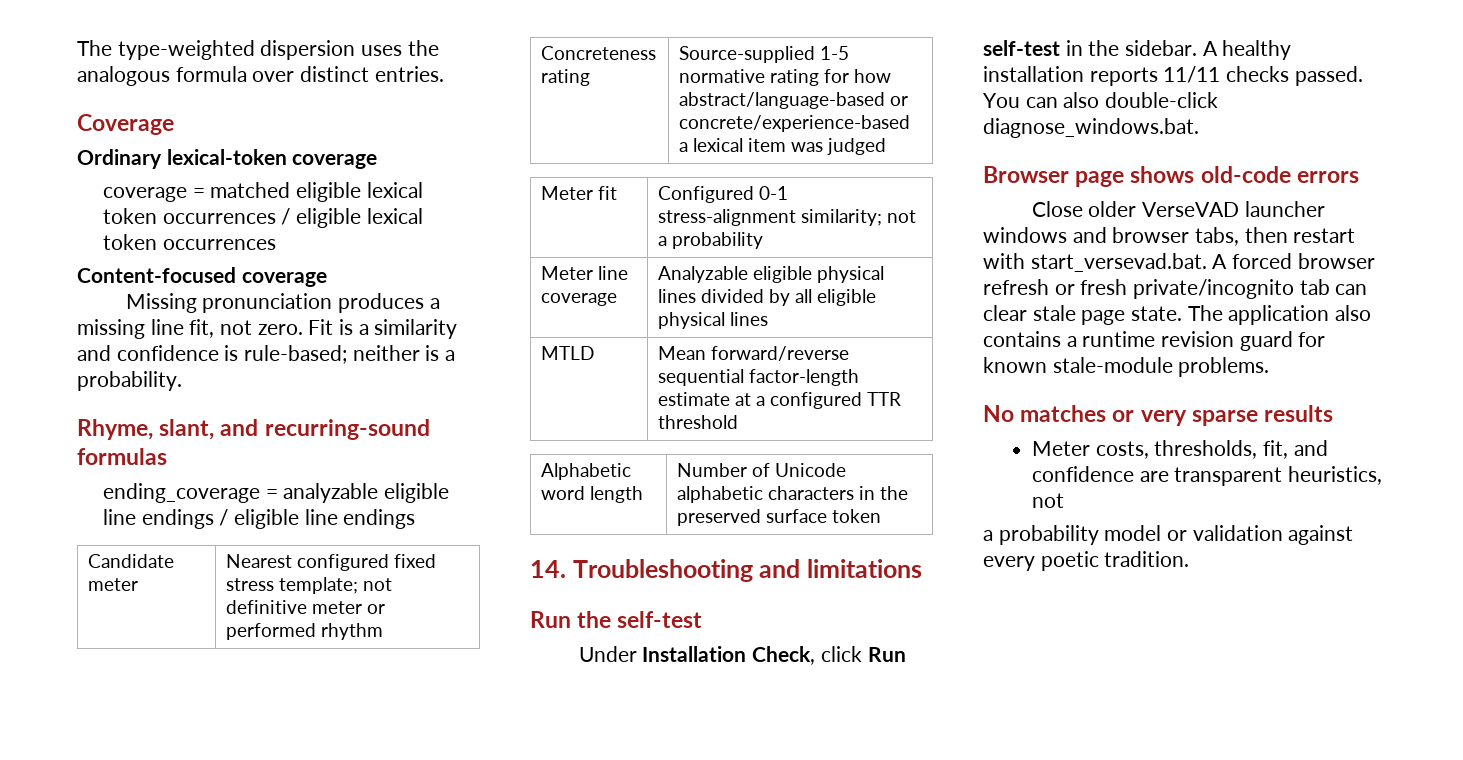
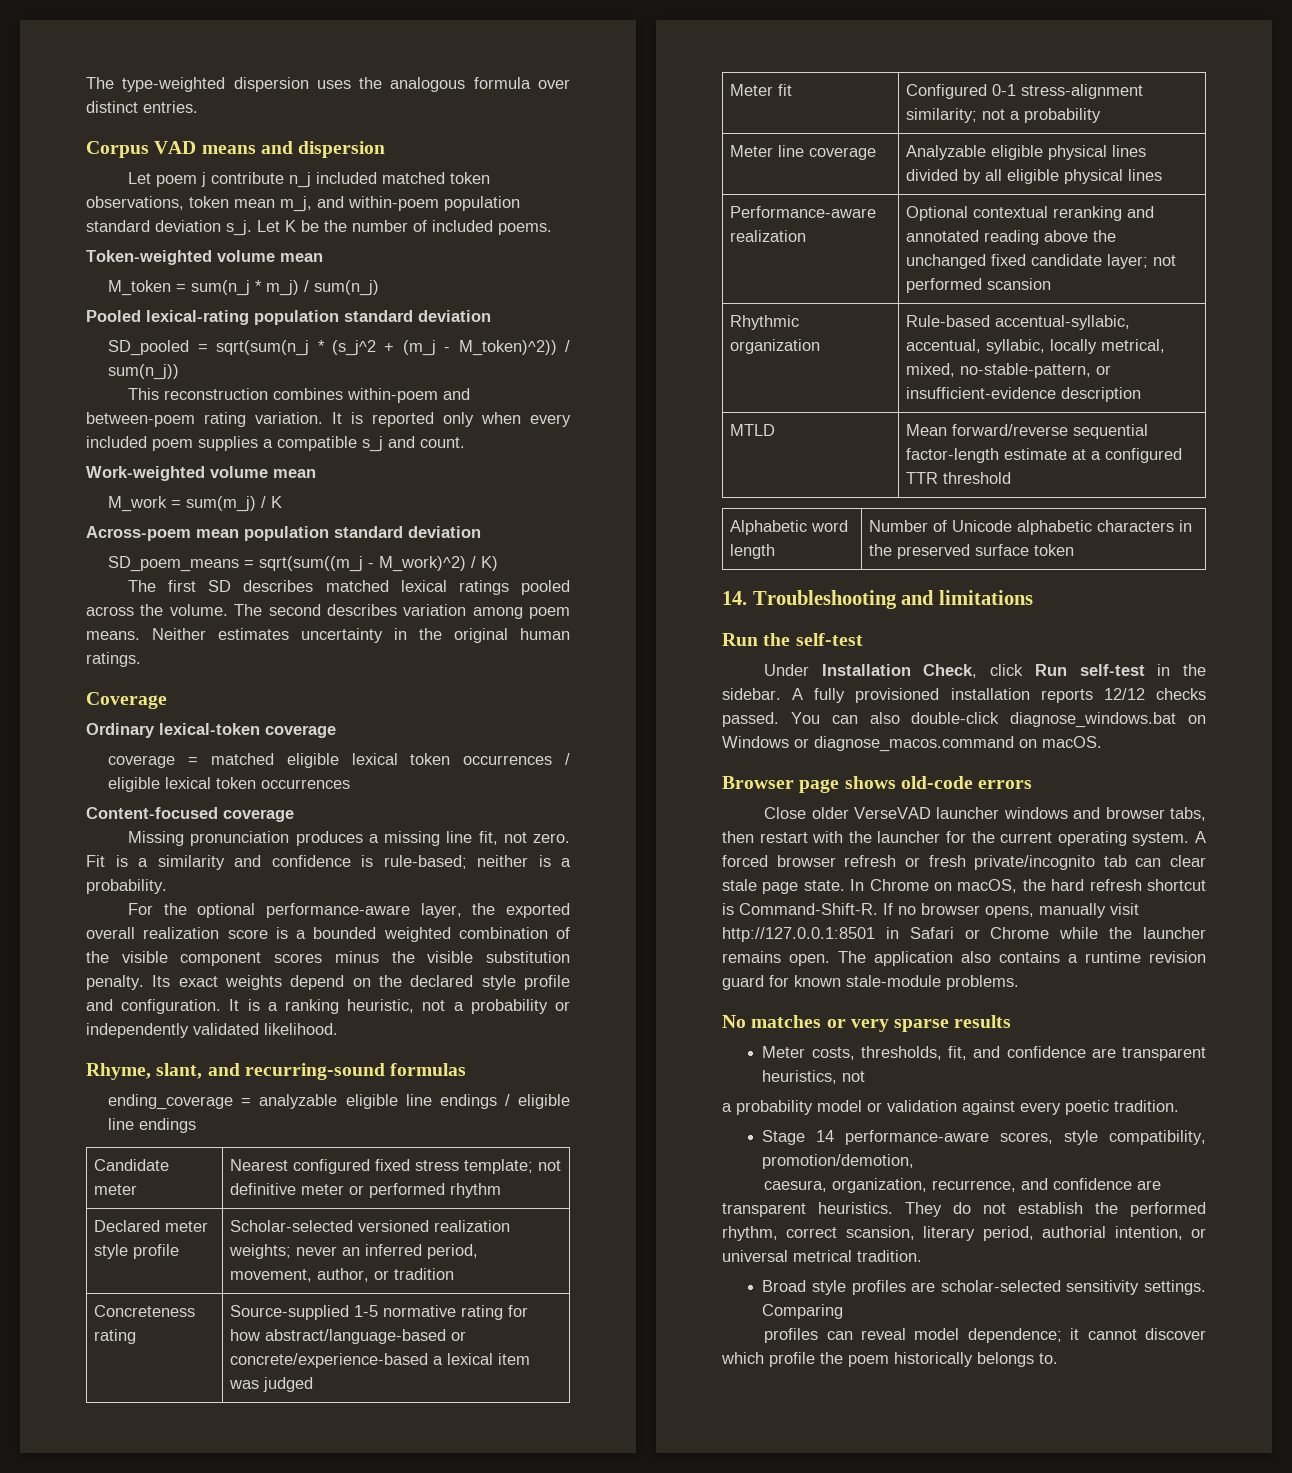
+ Corpus VAD means and dispersion
+ Let poem j contribute n_j included matched token observations, token mean m_j, and within-poem population standard deviation s_j. Let K be the number of included poems.
+ Token-weighted volume mean
+ M_token = sum(n_j * m_j) / sum(n_j)
+ Pooled lexical-rating population standard deviation
+ SD_pooled = sqrt(sum(n_j * (s_j^2 + (m_j - M_token)^2)) / sum(n_j))
+ This reconstruction combines within-poem and between-poem rating variation. It is reported only when every included poem supplies a compatible s_j and count.
+ Work-weighted volume mean
+ M_work = sum(m_j) / K
+ Across-poem mean population standard deviation
+ SD_poem_means = sqrt(sum((m_j - M_work)^2) / K)
+ The first SD describes matched lexical ratings pooled across the volume. The second describes variation among poem means. Neither estimates uncertainty in the original human ratings.
+ For the optional performance-aware layer, the exported overall realization score is a bounded weighted combination of the visible component scores minus the visible substitution penalty. Its exact weights depend on the declared style profile and configuration. It is a ranking heuristic, not a probability or independently validated likelihood.
+ Declared meter style profile | Scholar-selected versioned realization weights; never an inferred period, movement, author, or tradition
+ Performance-aware realization | Optional contextual reranking and annotated reading above the unchanged fixed candidate layer; not performed scansion
+ Rhythmic organization | Rule-based accentual-syllabic, accentual, syllabic, locally metrical, mixed, no-stable-pattern, or insufficient-evidence description
- A healthy installation reports 11/11 checks passed.
+ A fully provisioned installation reports 12/12 checks passed.
- You can also double-click diagnose_windows.bat.
+ You can also double-click diagnose_windows.bat on Windows or diagnose_macos.command on macOS.
- Close older VerseVAD launcher windows and browser tabs, then restart with start_versevad.bat. A forced browser refresh or fresh private/incognito tab can clear stale page state.
+ Close older VerseVAD launcher windows and browser tabs, then restart with the launcher for the current operating system. A forced browser refresh or fresh private/incognito tab can clear stale page state.
+ In Chrome on macOS, the hard refresh shortcut is Command-Shift-R. If no browser opens, manually visit http://127.0.0.1:8501 in Safari or Chrome while the launcher remains open.
+ Stage 14 performance-aware scores, style compatibility, promotion/demotion,
+ caesura, organization, recurrence, and confidence are transparent heuristics. They do not establish the performed rhythm, correct scansion, literary period, authorial intention, or universal metrical tradition.
+ Broad style profiles are scholar-selected sensitivity settings. Comparing
+ profiles can reveal model dependence; it cannot discover which profile the poem historically belongs to.

